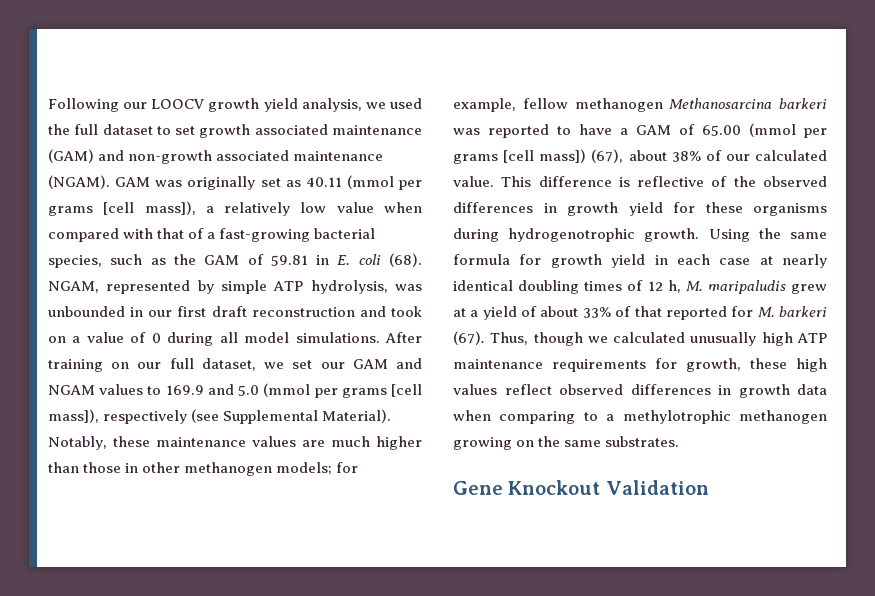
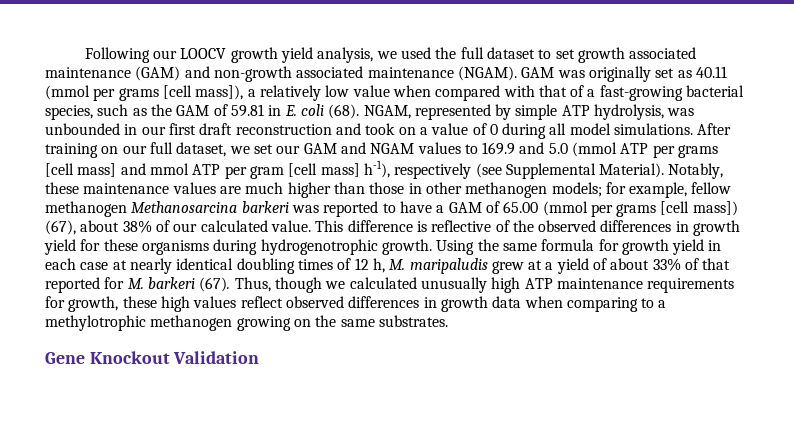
- After training on our full dataset, we set our GAM and NGAM values to 169.9 and 5.0 (mmol per grams [cell mass]), respectively (see Supplemental Material).
+ After training on our full dataset, we set our GAM and NGAM values to 169.9 and 5.0 (mmol ATP per grams [cell mass] and mmol ATP per gram [cell mass] h-1), respectively (see Supplemental Material).

